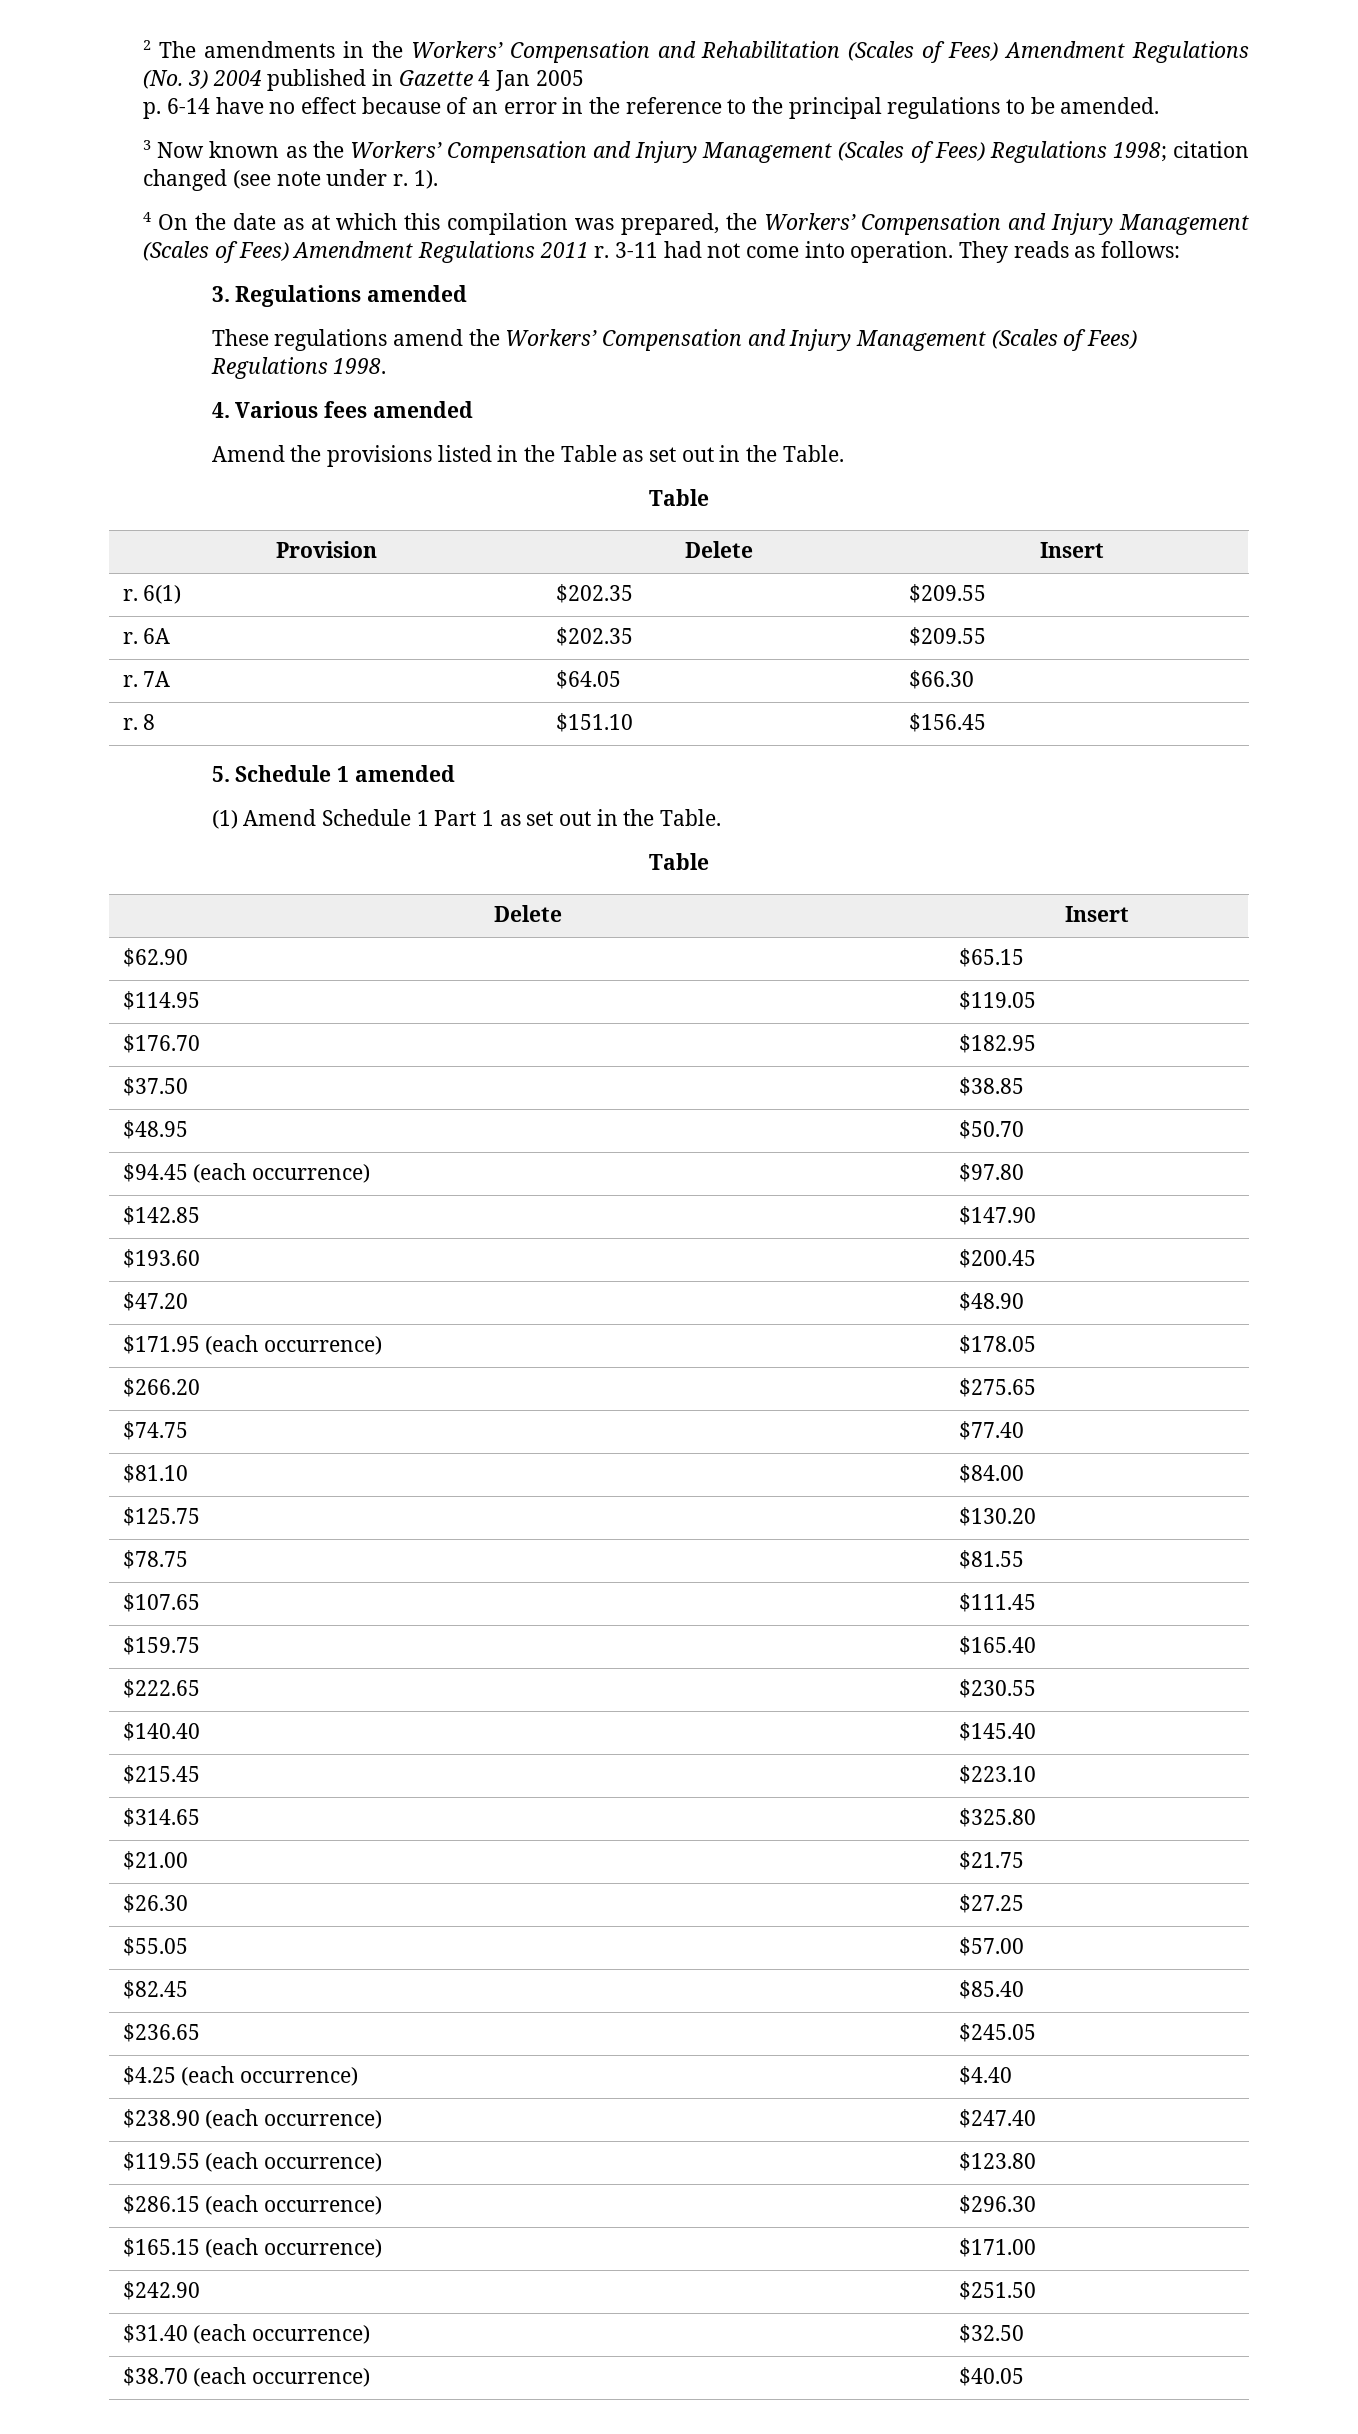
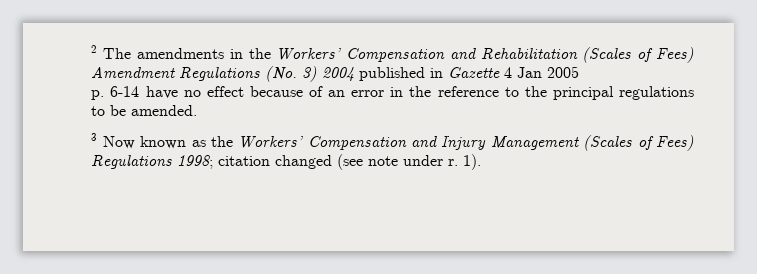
- 4 On the date as at which this compilation was prepared, the Workers’ Compensation and Injury Management (Scales of Fees) Amendment Regulations 2011 r. 3-11 had not come into operation. They reads as follows:
- 3. Regulations amended
- These regulations amend the Workers’ Compensation and Injury Management (Scales of Fees) Regulations 1998.
- 4. Various fees amended
- Amend the provisions listed in the Table as set out in the Table.
- Table
- Provision | Delete | Insert
- r. 6(1) | $202.35 | $209.55
- r. 6A | $202.35 | $209.55
- r. 7A | $64.05 | $66.30
- r. 8 | $151.10 | $156.45
- 5. Schedule 1 amended
- (1) Amend Schedule 1 Part 1 as set out in the Table.
- Table
- Delete | Insert
- $62.90 | $65.15
- $114.95 | $119.05
- $176.70 | $182.95
- $37.50 | $38.85
- $48.95 | $50.70
- $94.45 (each occurrence) | $97.80
- $142.85 | $147.90
- $193.60 | $200.45
- $47.20 | $48.90
- $171.95 (each occurrence) | $178.05
- $266.20 | $275.65
- $74.75 | $77.40
- $81.10 | $84.00
- $125.75 | $130.20
- $78.75 | $81.55
- $107.65 | $111.45
- $159.75 | $165.40
- $222.65 | $230.55
- $140.40 | $145.40
- $215.45 | $223.10
- $314.65 | $325.80
- $21.00 | $21.75
- $26.30 | $27.25
- $55.05 | $57.00
- $82.45 | $85.40
- $236.65 | $245.05
- $4.25 (each occurrence) | $4.40
- $238.90 (each occurrence) | $247.40
- $119.55 (each occurrence) | $123.80
- $286.15 (each occurrence) | $296.30
- $165.15 (each occurrence) | $171.00
- $242.90 | $251.50
- $31.40 (each occurrence) | $32.50
- $38.70 (each occurrence) | $40.05

